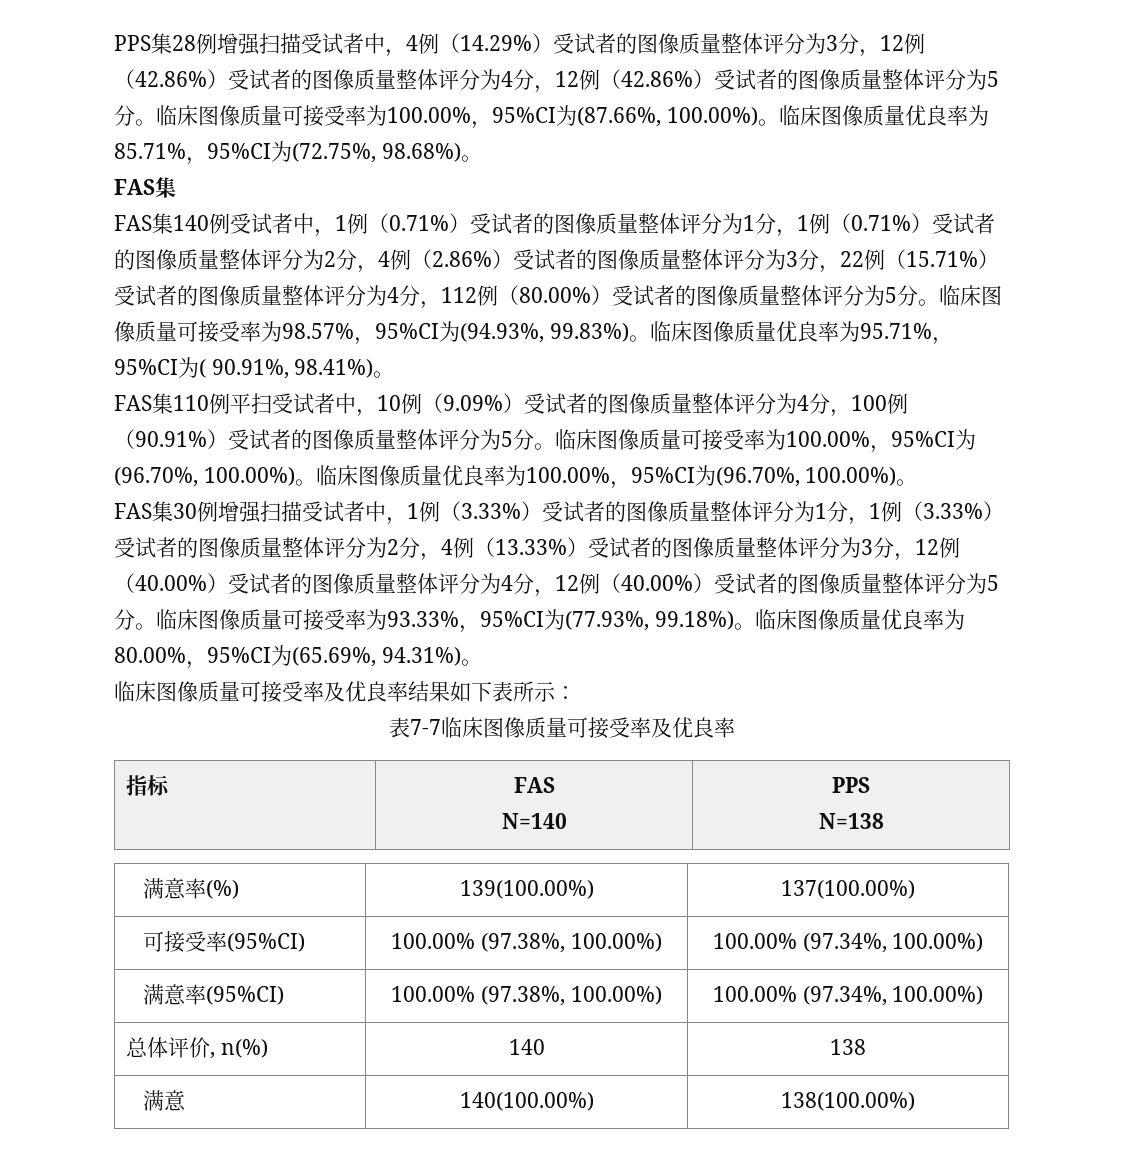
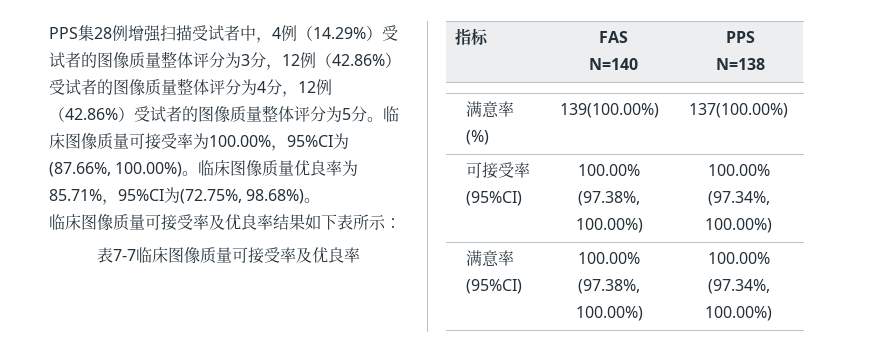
  临床图像质量优良率为85.71%，95%CI为(72.75%, 98.68%)。
- FAS集
- FAS集140例受试者中，1例（0.71%）受试者的图像质量整体评分为1分，1例（0.71%）受试者的图像质量整体评分为2分，4例（2.86%）受试者的图像质量整体评分为3分，22例（15.71%）受试者的图像质量整体评分为4分，112例（80.00%）受试者的图像质量整体评分为5分。临床图像质量可接受率为98.57%，95%CI为(94.93%, 99.83%)。临床图像质量优良率为95.71%，95%CI为( 90.91%, 98.41%)。
- FAS集110例平扫受试者中，10例（9.09%）受试者的图像质量整体评分为4分，100例（90.91%）受试者的图像质量整体评分为5分。临床图像质量可接受率为100.00%，95%CI为(96.70%, 100.00%)。临床图像质量优良率为100.00%，95%CI为(96.70%, 100.00%)。
- FAS集30例增强扫描受试者中，1例（3.33%）受试者的图像质量整体评分为1分，1例（3.33%）受试者的图像质量整体评分为2分，4例（13.33%）受试者的图像质量整体评分为3分，12例（40.00%）受试者的图像质量整体评分为4分，12例（40.00%）受试者的图像质量整体评分为5分。临床图像质量可接受率为93.33%，95%CI为(77.93%, 99.18%)。临床图像质量优良率为80.00%，95%CI为(65.69%, 94.31%)。
- 总体评价, n(%) | 140 | 138
- 满意 | 140(100.00%) | 138(100.00%)

